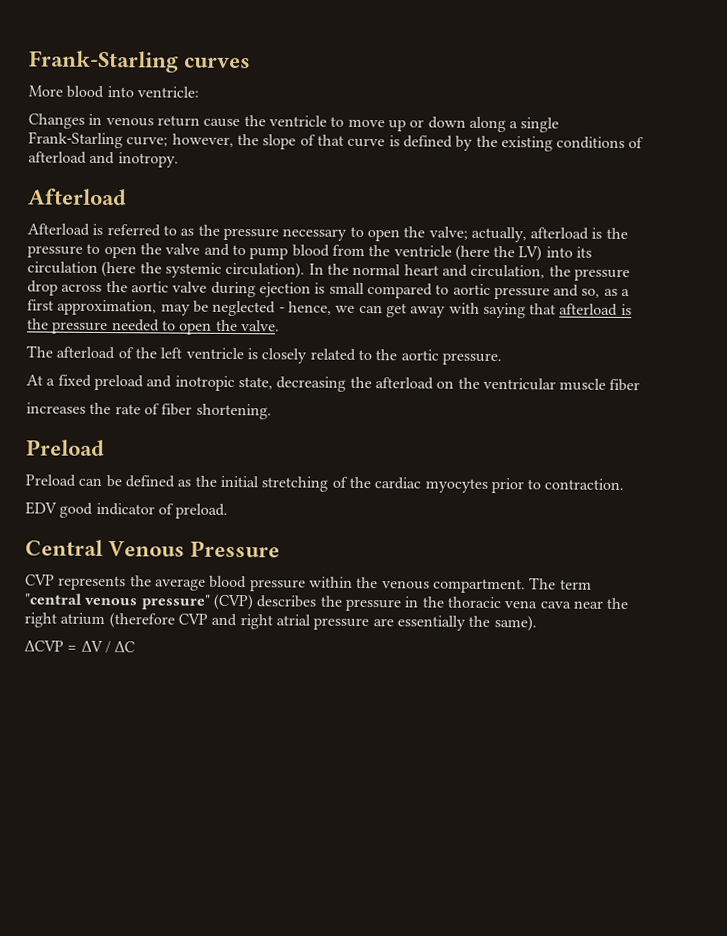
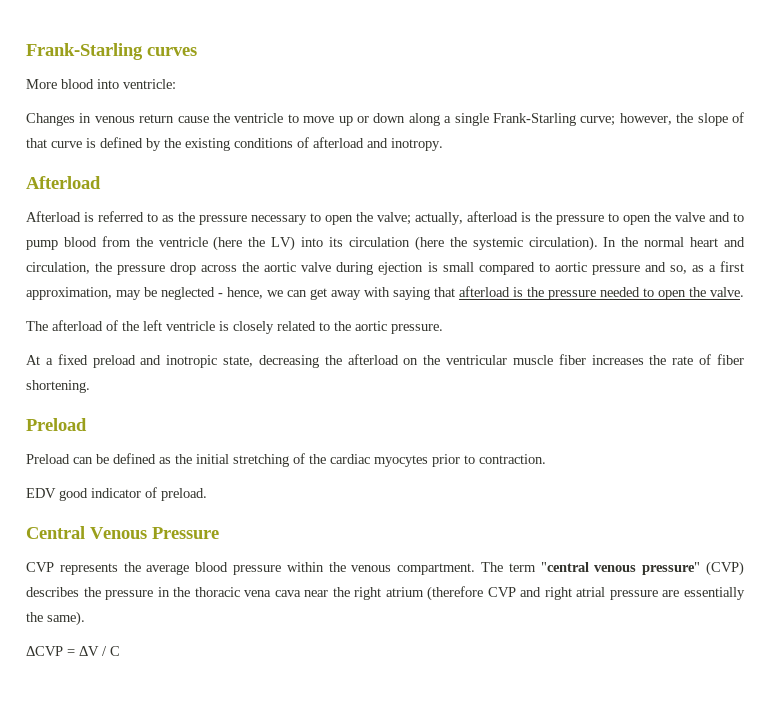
- At a fixed preload and inotropic state, decreasing the afterload on the ventricular muscle fiber
- increases the rate of fiber shortening.
+ At a fixed preload and inotropic state, decreasing the afterload on the ventricular muscle fiber increases the rate of fiber shortening.
- ΔCVP = ΔV / ΔC
+ ΔCVP = ΔV / C

